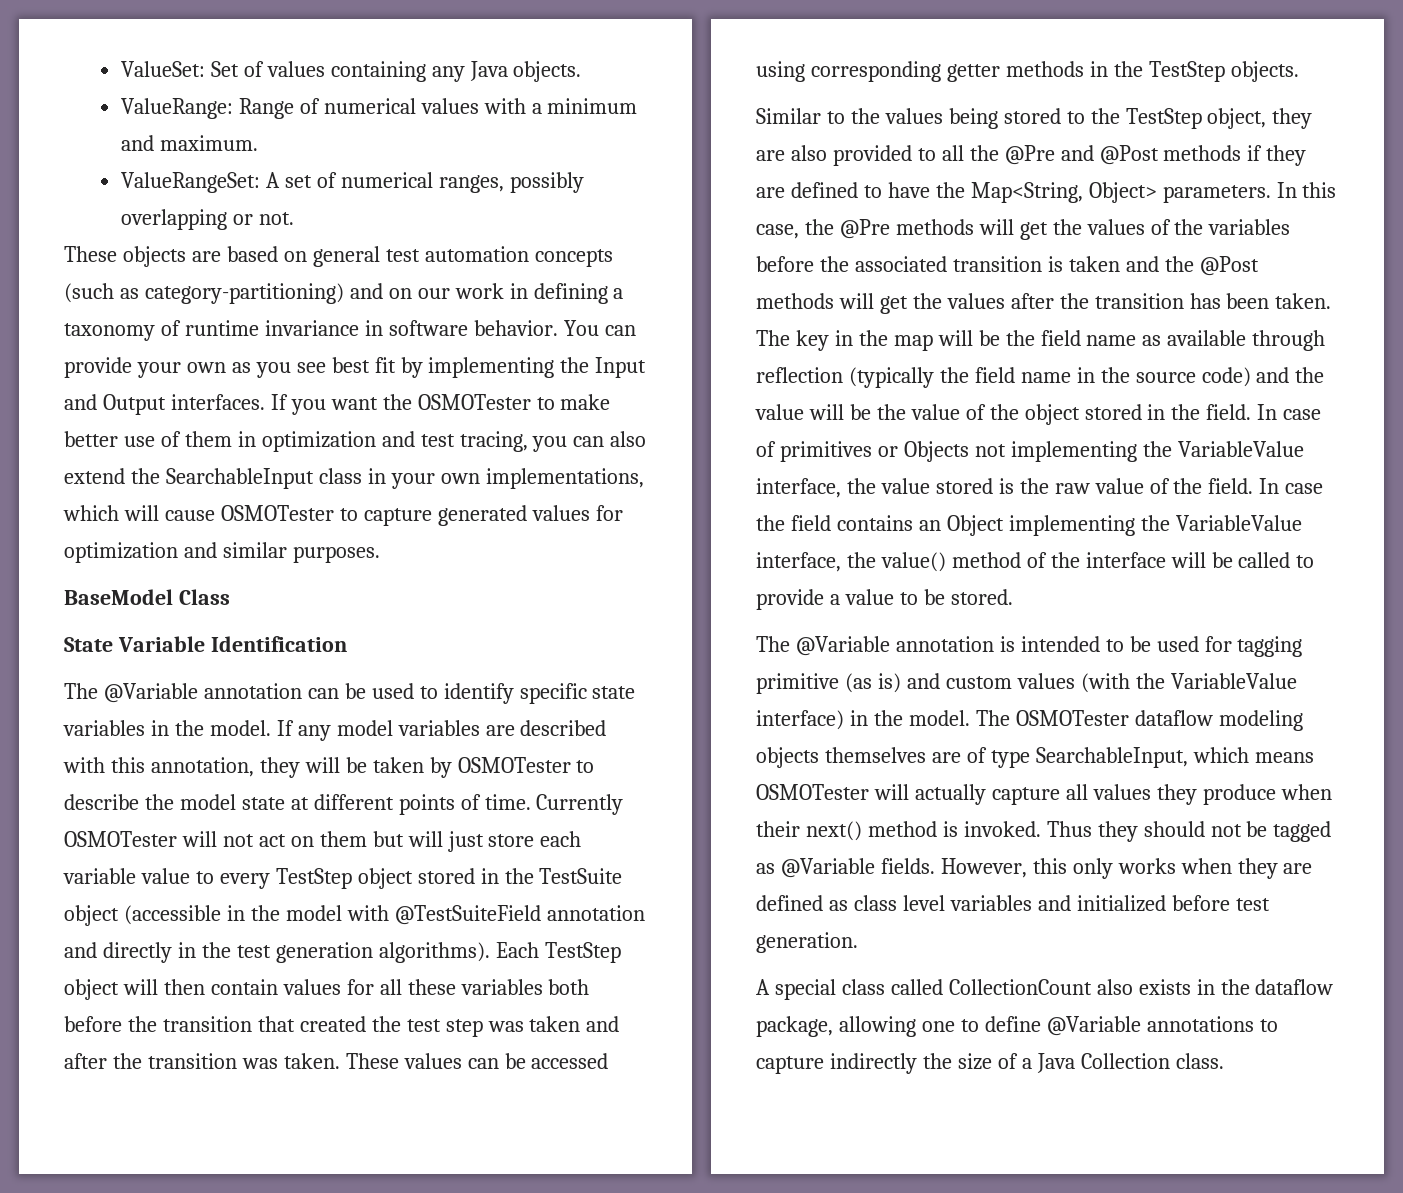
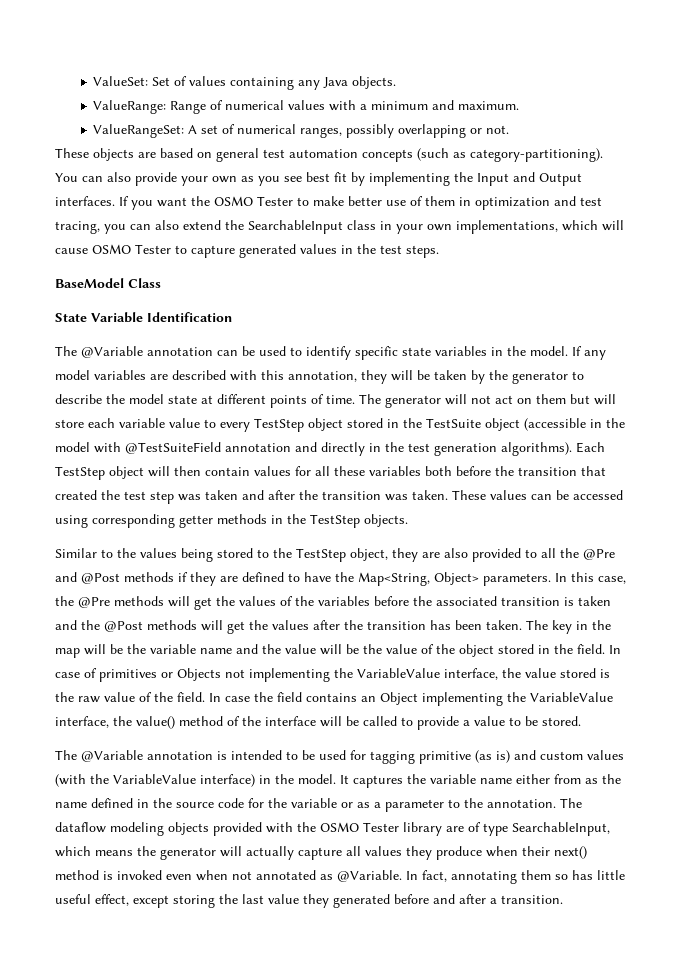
- These objects are based on general test automation concepts (such as category-partitioning) and on our work in defining a taxonomy of runtime invariance in software behavior.
+ These objects are based on general test automation concepts (such as category-partitioning).
- You can provide your own as you see best fit by implementing the Input and Output interfaces.
+ You can also provide your own as you see best fit by implementing the Input and Output interfaces.
- If you want the OSMOTester to make better use of them in optimization and test tracing, you can also extend the SearchableInput class in your own implementations, which will cause OSMOTester to capture generated values for optimization and similar purposes.
+ If you want the OSMO Tester to make better use of them in optimization and test tracing, you can also extend the SearchableInput class in your own implementations, which will cause OSMO Tester to capture generated values in the test steps.
- If any model variables are described with this annotation, they will be taken by OSMOTester to describe the model state at different points of time.
+ If any model variables are described with this annotation, they will be taken by the generator to describe the model state at different points of time.
- Currently OSMOTester will not act on them but will just store each variable value to every TestStep object stored in the TestSuite object (accessible in the model with @TestSuiteField annotation and directly in the test generation algorithms).
+ The generator will not act on them but will store each variable value to every TestStep object stored in the TestSuite object (accessible in the model with @TestSuiteField annotation and directly in the test generation algorithms).
- The key in the map will be the field name as available through reflection (typically the field name in the source code) and the value will be the value of the object stored in the field.
+ The key in the map will be the variable name and the value will be the value of the object stored in the field.
- The OSMOTester dataflow modeling objects themselves are of type SearchableInput, which means OSMOTester will actually capture all values they produce when their next() method is invoked. Thus they should not be tagged as @Variable fields. However, this only works when they are defined as class level variables and initialized before test generation.
- A special class called CollectionCount also exists in the dataflow package, allowing one to define @Variable annotations to capture indirectly the size of a Java Collection class.
+ It captures the variable name either from as the name defined in the source code for the variable or as a parameter to the annotation. The dataflow modeling objects provided with the OSMO Tester library are of type SearchableInput, which means the generator will actually capture all values they produce when their next() method is invoked even when not annotated as @Variable. In fact, annotating them so has little useful effect, except storing the last value they generated before and after a transition.

